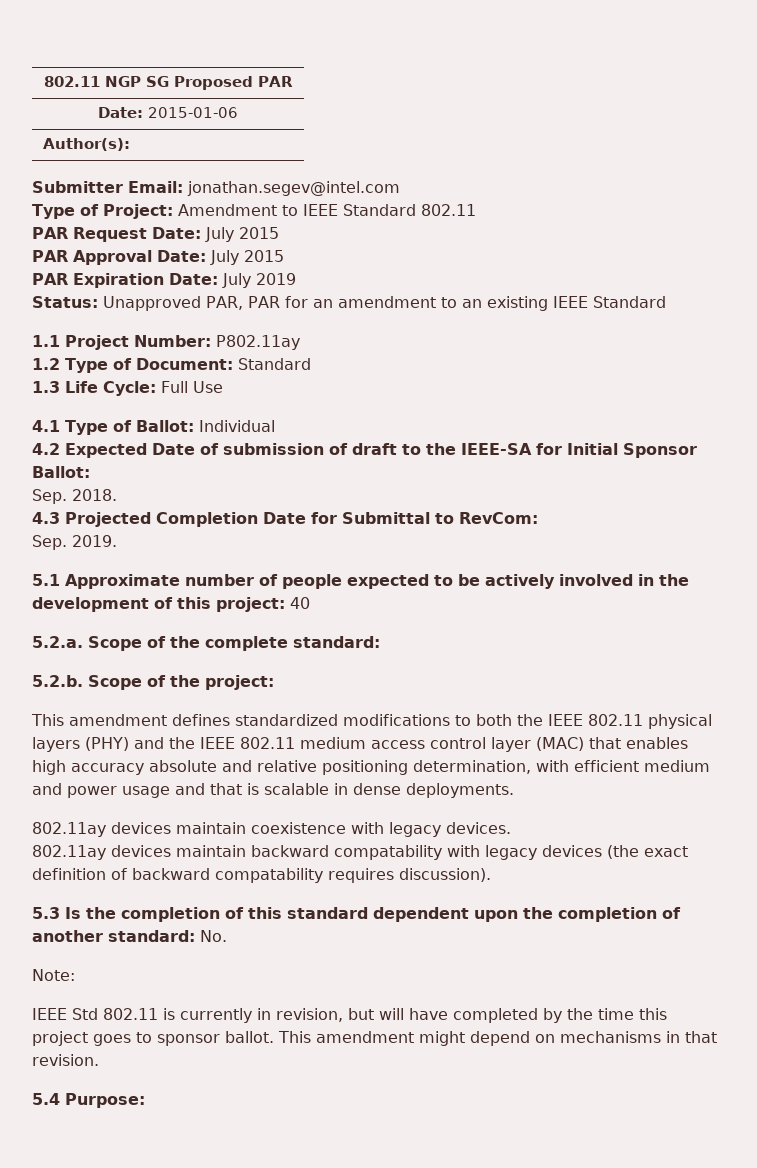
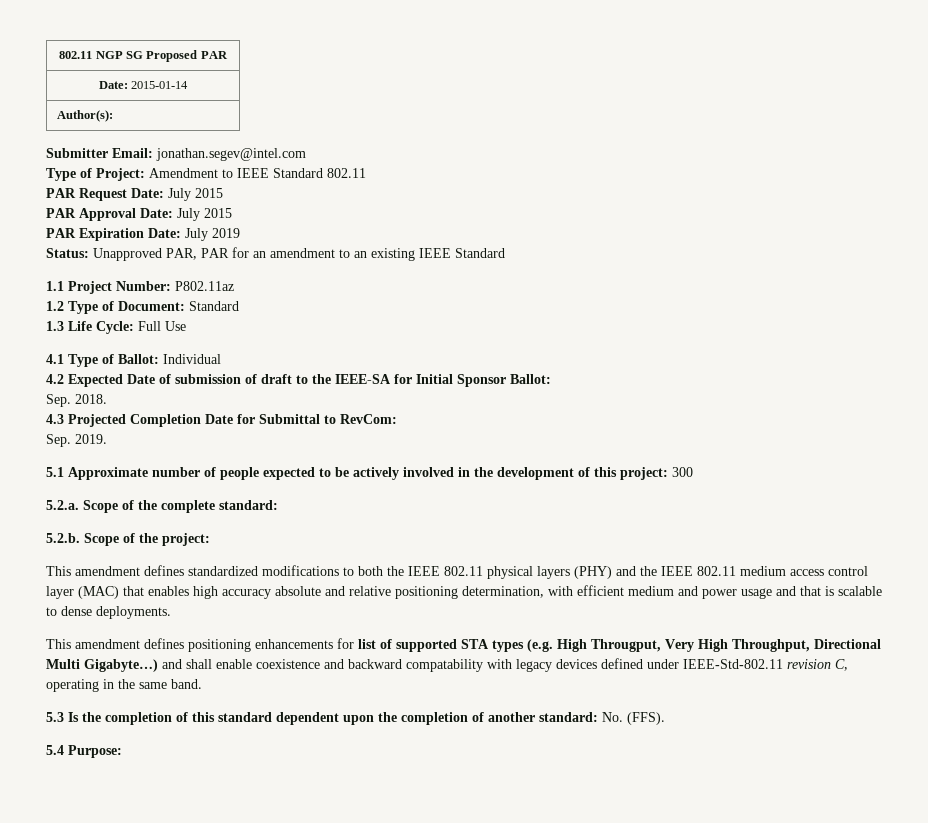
- Date: 2015-01-06
+ Date: 2015-01-14
- 1.1 Project Number: P802.11ay
+ 1.1 Project Number: P802.11az
- 5.1 Approximate number of people expected to be actively involved in the development of this project: 40
+ 5.1 Approximate number of people expected to be actively involved in the development of this project: 300
- This amendment defines standardized modifications to both the IEEE 802.11 physical layers (PHY) and the IEEE 802.11 medium access control layer (MAC) that enables high accuracy absolute and relative positioning determination, with efficient medium and power usage and that is scalable in dense deployments.
+ This amendment defines standardized modifications to both the IEEE 802.11 physical layers (PHY) and the IEEE 802.11 medium access control layer (MAC) that enables high accuracy absolute and relative positioning determination, with efficient medium and power usage and that is scalable to dense deployments.
- 802.11ay devices maintain coexistence with legacy devices.
- 802.11ay devices maintain backward compatability with legacy devices (the exact definition of backward compatability requires discussion).
+ This amendment defines positioning enhancements for list of supported STA types (e.g. High Througput, Very High Throughput, Directional Multi Gigabyte…) and shall enable coexistence and backward compatability with legacy devices defined under IEEE-Std-802.11 revision C, operating in the same band.
- 5.3 Is the completion of this standard dependent upon the completion of another standard: No.
- Note:
- IEEE Std 802.11 is currently in revision, but will have completed by the time this project goes to sponsor ballot. This amendment might depend on mechanisms in that revision.
+ 5.3 Is the completion of this standard dependent upon the completion of another standard: No. (FFS).

